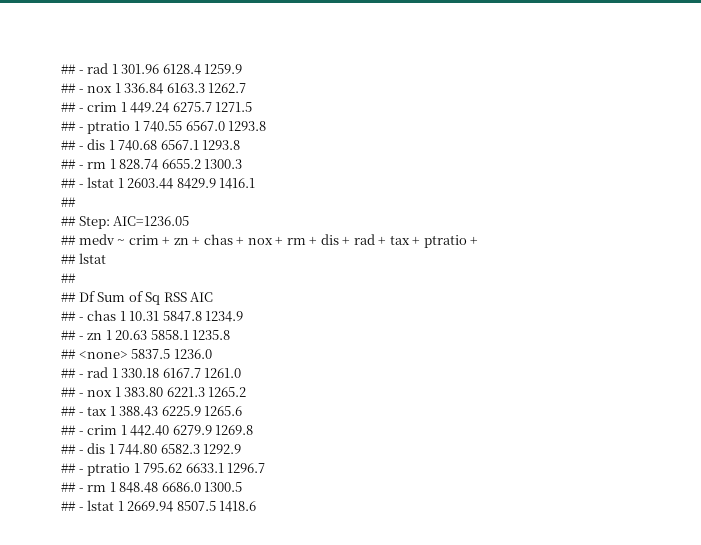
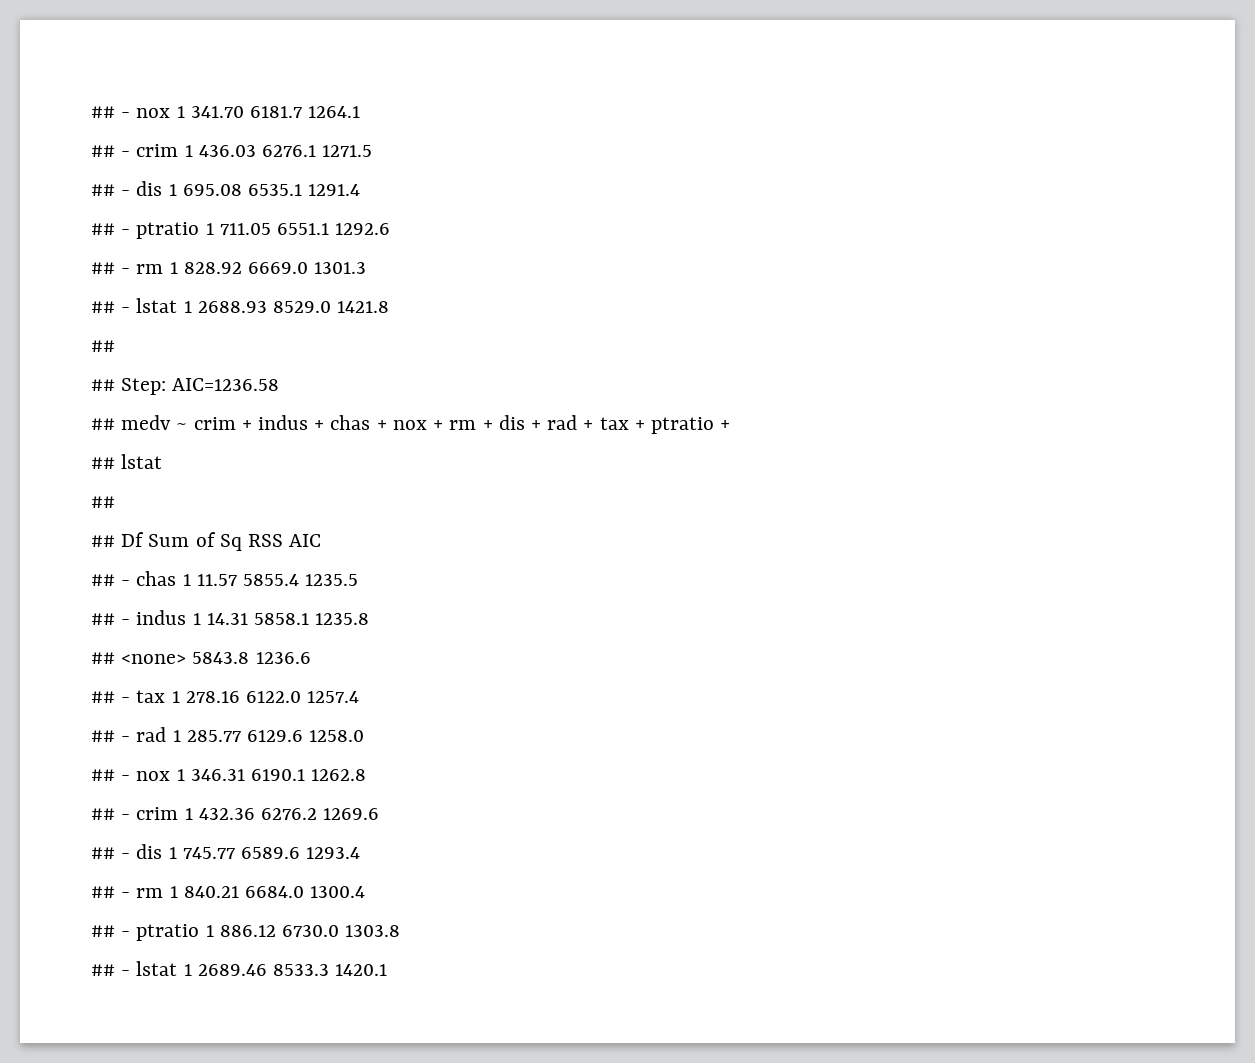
- ## - rad 1 301.96 6128.4 1259.9
- ## - nox 1 336.84 6163.3 1262.7
- ## - crim 1 449.24 6275.7 1271.5
+ ## - nox 1 341.70 6181.7 1264.1
+ ## - crim 1 436.03 6276.1 1271.5
- ## - ptratio 1 740.55 6567.0 1293.8
- ## - dis 1 740.68 6567.1 1293.8
- ## - rm 1 828.74 6655.2 1300.3
- ## - lstat 1 2603.44 8429.9 1416.1
+ ## - dis 1 695.08 6535.1 1291.4
+ ## - ptratio 1 711.05 6551.1 1292.6
+ ## - rm 1 828.92 6669.0 1301.3
+ ## - lstat 1 2688.93 8529.0 1421.8
- ## Step: AIC=1236.05
+ ## Step: AIC=1236.58
- ## medv ~ crim + zn + chas + nox + rm + dis + rad + tax + ptratio +
+ ## medv ~ crim + indus + chas + nox + rm + dis + rad + tax + ptratio +
- ## - chas 1 10.31 5847.8 1234.9
- ## - zn 1 20.63 5858.1 1235.8
+ ## - chas 1 11.57 5855.4 1235.5
+ ## - indus 1 14.31 5858.1 1235.8
- ## <none> 5837.5 1236.0
- ## - rad 1 330.18 6167.7 1261.0
- ## - nox 1 383.80 6221.3 1265.2
- ## - tax 1 388.43 6225.9 1265.6
- ## - crim 1 442.40 6279.9 1269.8
- ## - dis 1 744.80 6582.3 1292.9
- ## - ptratio 1 795.62 6633.1 1296.7
- ## - rm 1 848.48 6686.0 1300.5
- ## - lstat 1 2669.94 8507.5 1418.6
+ ## <none> 5843.8 1236.6
+ ## - tax 1 278.16 6122.0 1257.4
+ ## - rad 1 285.77 6129.6 1258.0
+ ## - nox 1 346.31 6190.1 1262.8
+ ## - crim 1 432.36 6276.2 1269.6
+ ## - dis 1 745.77 6589.6 1293.4
+ ## - rm 1 840.21 6684.0 1300.4
+ ## - ptratio 1 886.12 6730.0 1303.8
+ ## - lstat 1 2689.46 8533.3 1420.1

